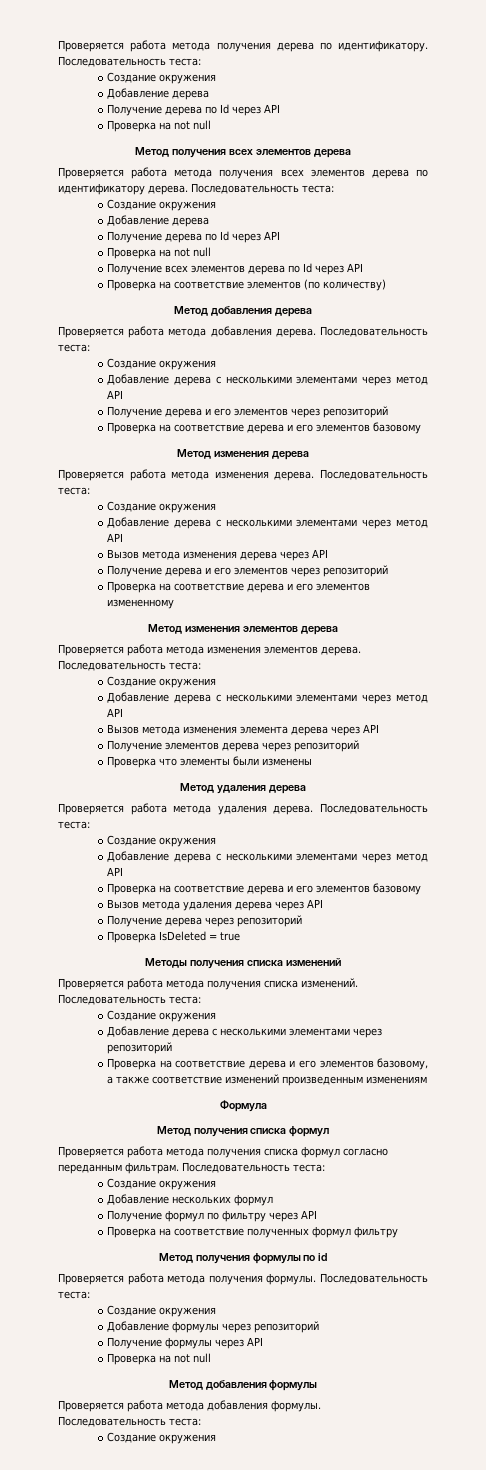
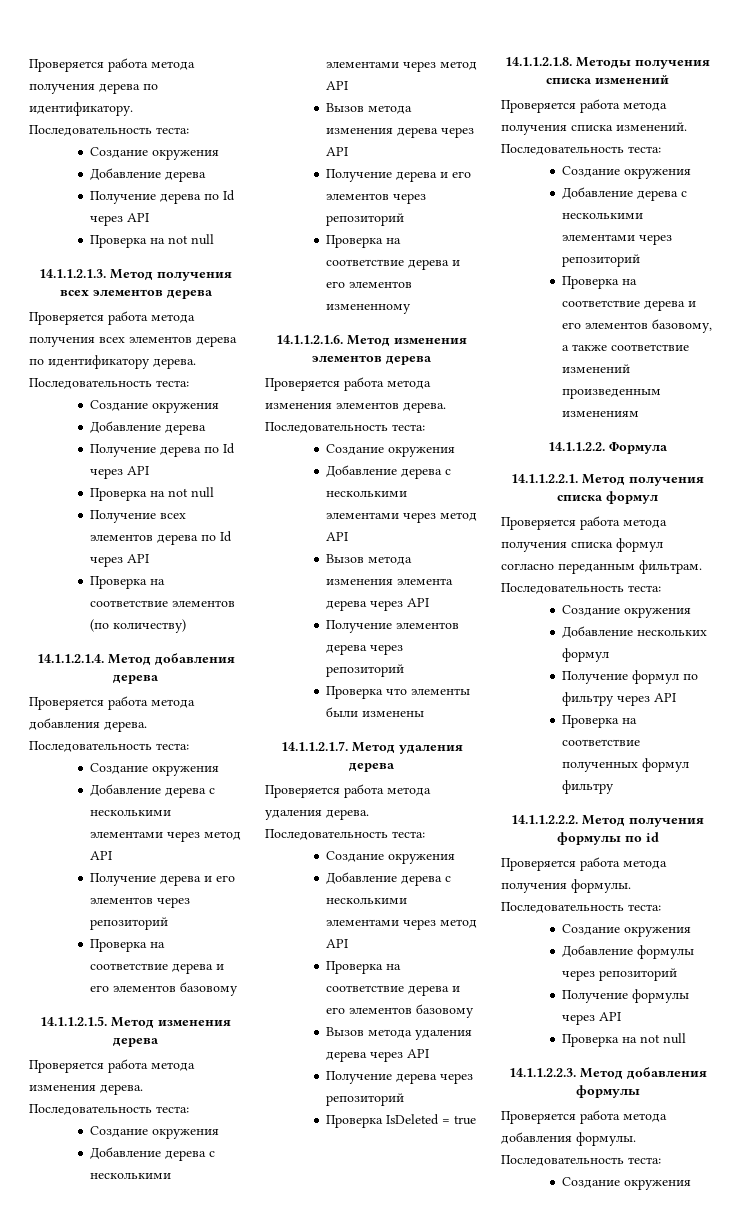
- Метод получения всех элементов дерева
+ 14.1.1.2.1.3. Метод получения всех элементов дерева
- Метод добавления дерева
+ 14.1.1.2.1.4. Метод добавления дерева
- Метод изменения дерева
+ 14.1.1.2.1.5. Метод изменения дерева
- Метод изменения элементов дерева
+ 14.1.1.2.1.6. Метод изменения элементов дерева
- Метод удаления дерева
+ 14.1.1.2.1.7. Метод удаления дерева
- Методы получения списка изменений
+ 14.1.1.2.1.8. Методы получения списка изменений
- Формула
+ 14.1.1.2.2. Формула
- Метод получения списка формул
+ 14.1.1.2.2.1. Метод получения списка формул
- Метод получения формулы по id
+ 14.1.1.2.2.2. Метод получения формулы по id
- Метод добавления формулы
+ 14.1.1.2.2.3. Метод добавления формулы

